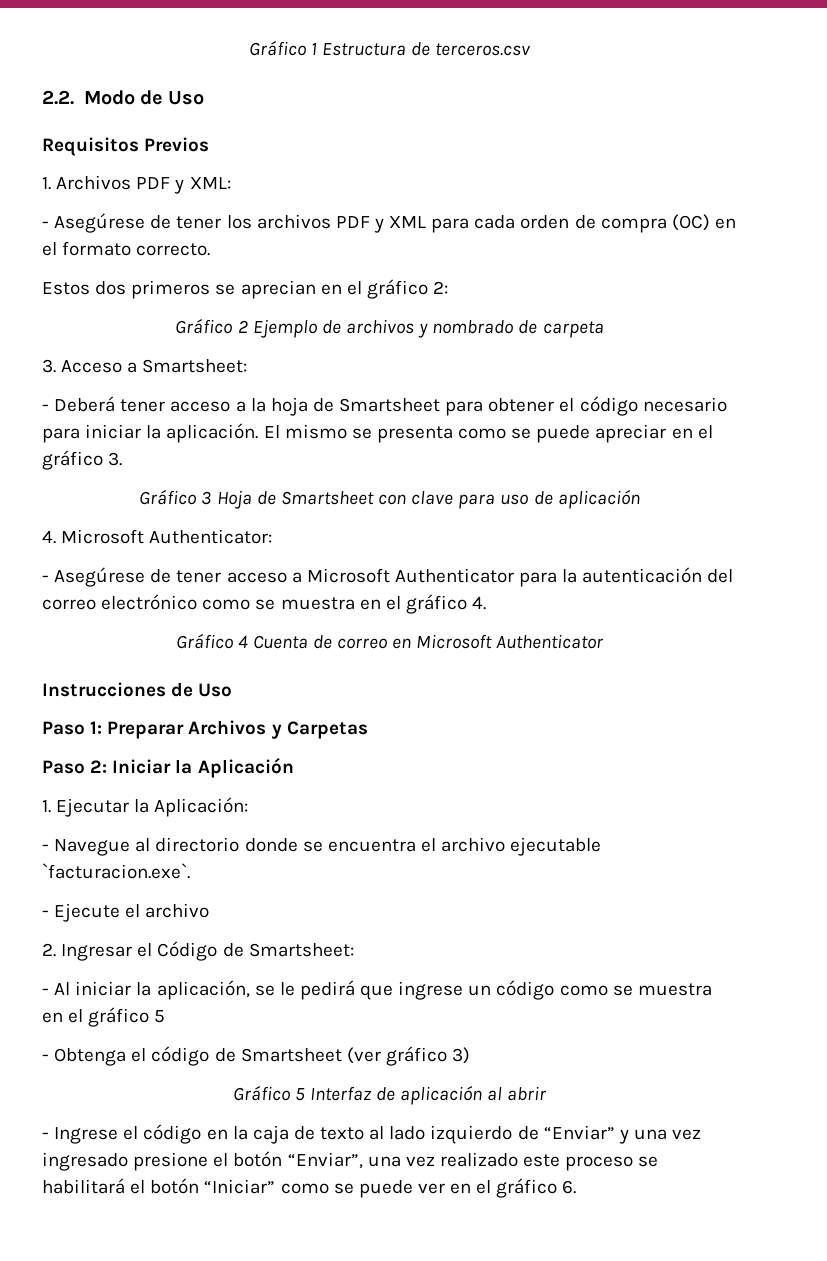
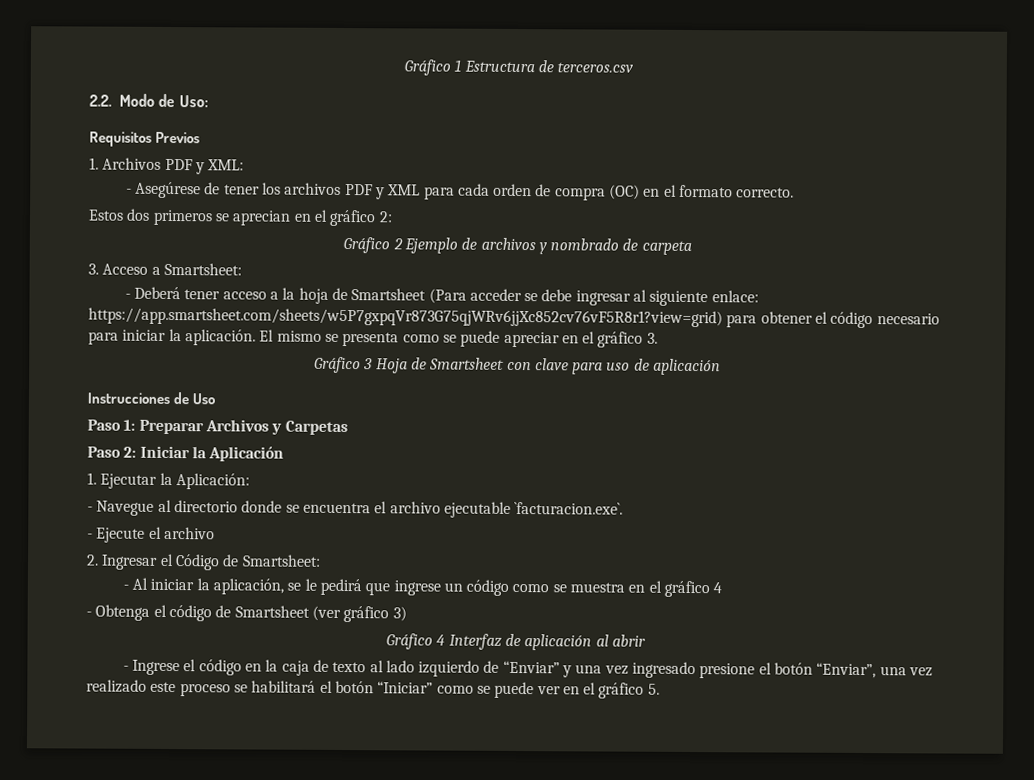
- 2.2. Modo de Uso
+ 2.2. Modo de Uso:
- - Deberá tener acceso a la hoja de Smartsheet para obtener el código necesario para iniciar la aplicación.
+ - Deberá tener acceso a la hoja de Smartsheet (Para acceder se debe ingresar al siguiente enlace: https://app.smartsheet.com/sheets/w5P7gxpqVr873G75qjWRv6jjXc852cv76vF5R8r1?view=grid) para obtener el código necesario para iniciar la aplicación.
- 4. Microsoft Authenticator:
- - Asegúrese de tener acceso a Microsoft Authenticator para la autenticación del correo electrónico como se muestra en el gráfico 4.
- Gráfico 4 Cuenta de correo en Microsoft Authenticator
- - Al iniciar la aplicación, se le pedirá que ingrese un código como se muestra en el gráfico 5
+ - Al iniciar la aplicación, se le pedirá que ingrese un código como se muestra en el gráfico 4
- Gráfico 5 Interfaz de aplicación al abrir
+ Gráfico 4 Interfaz de aplicación al abrir
- - Ingrese el código en la caja de texto al lado izquierdo de “Enviar” y una vez ingresado presione el botón “Enviar”, una vez realizado este proceso se habilitará el botón “Iniciar” como se puede ver en el gráfico 6.
+ - Ingrese el código en la caja de texto al lado izquierdo de “Enviar” y una vez ingresado presione el botón “Enviar”, una vez realizado este proceso se habilitará el botón “Iniciar” como se puede ver en el gráfico 5.

